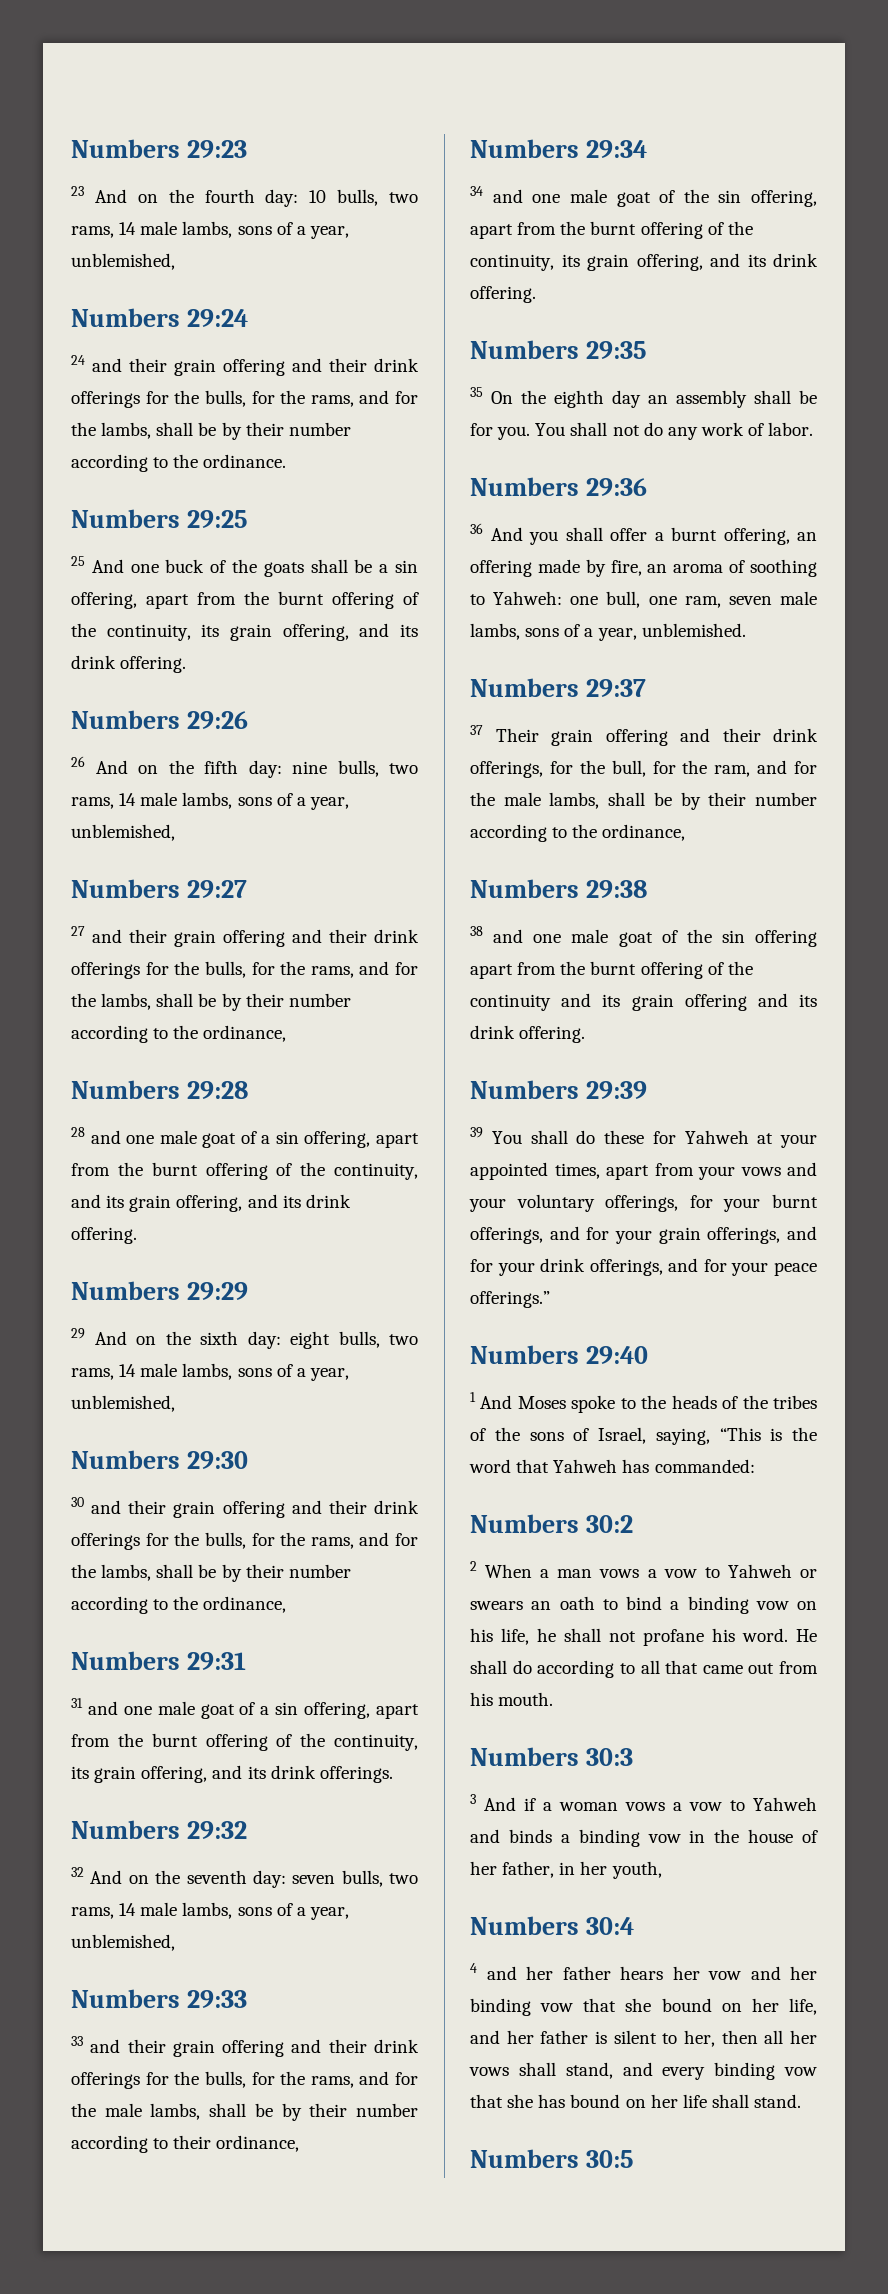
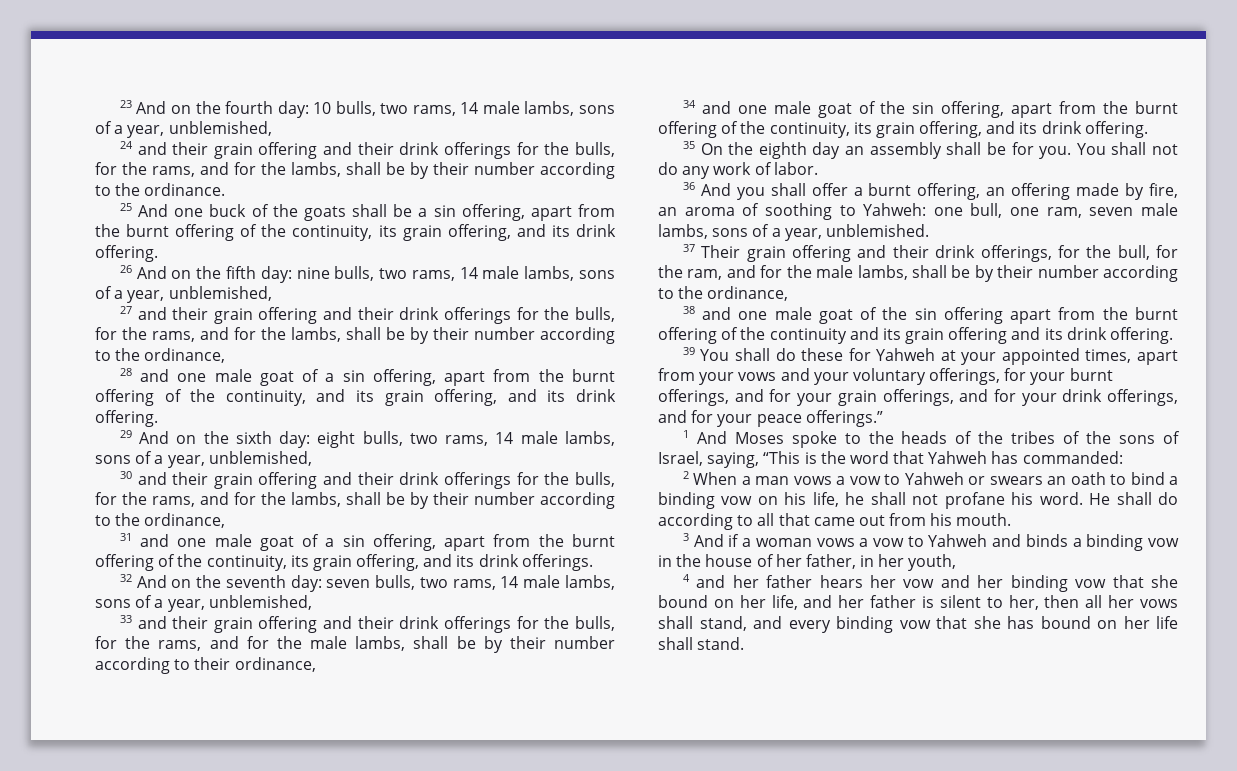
- Numbers 29:23
- Numbers 29:24
- Numbers 29:25
- Numbers 29:26
- Numbers 29:27
- Numbers 29:28
- Numbers 29:29
- Numbers 29:30
- Numbers 29:31
- Numbers 29:32
- Numbers 29:33
- Numbers 29:34
- Numbers 29:35
- Numbers 29:36
- Numbers 29:37
- Numbers 29:38
- Numbers 29:39
- Numbers 29:40
- Numbers 30:2
- Numbers 30:3
- Numbers 30:4
- Numbers 30:5

